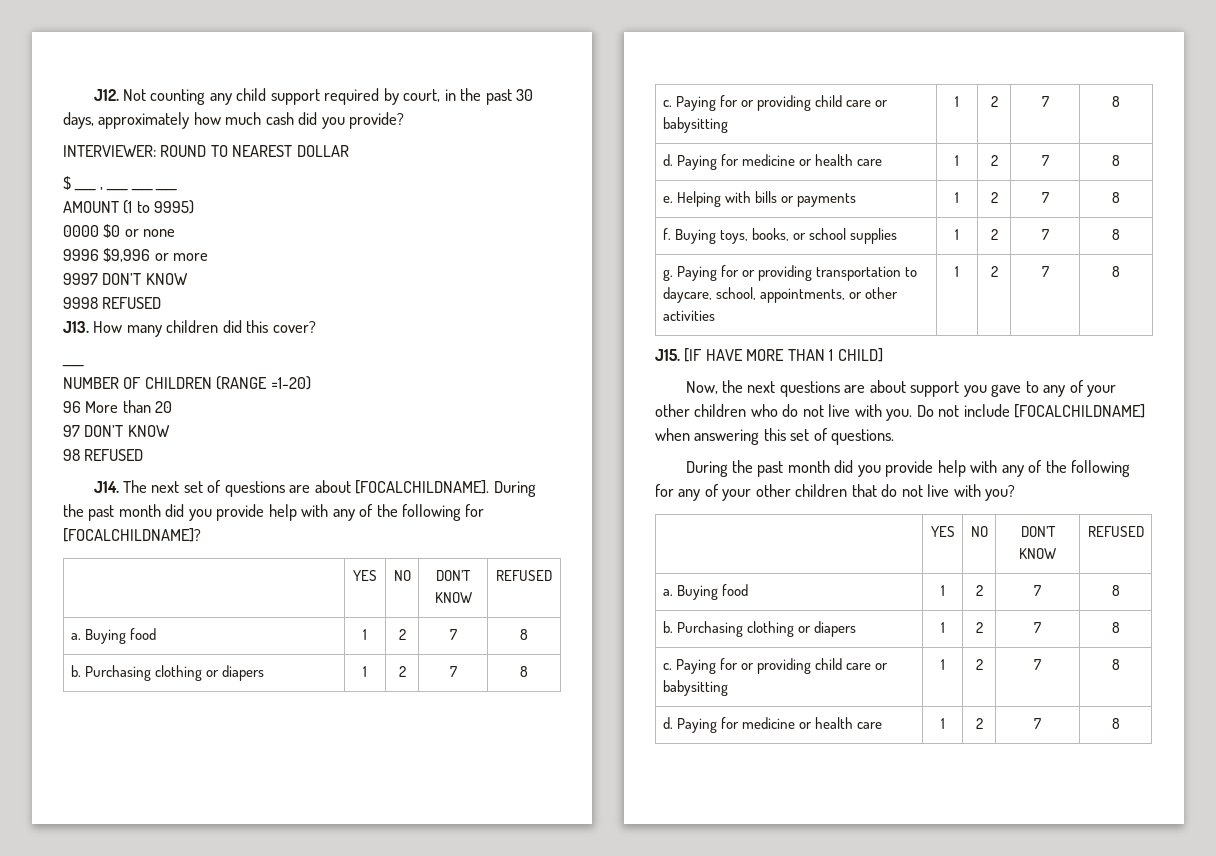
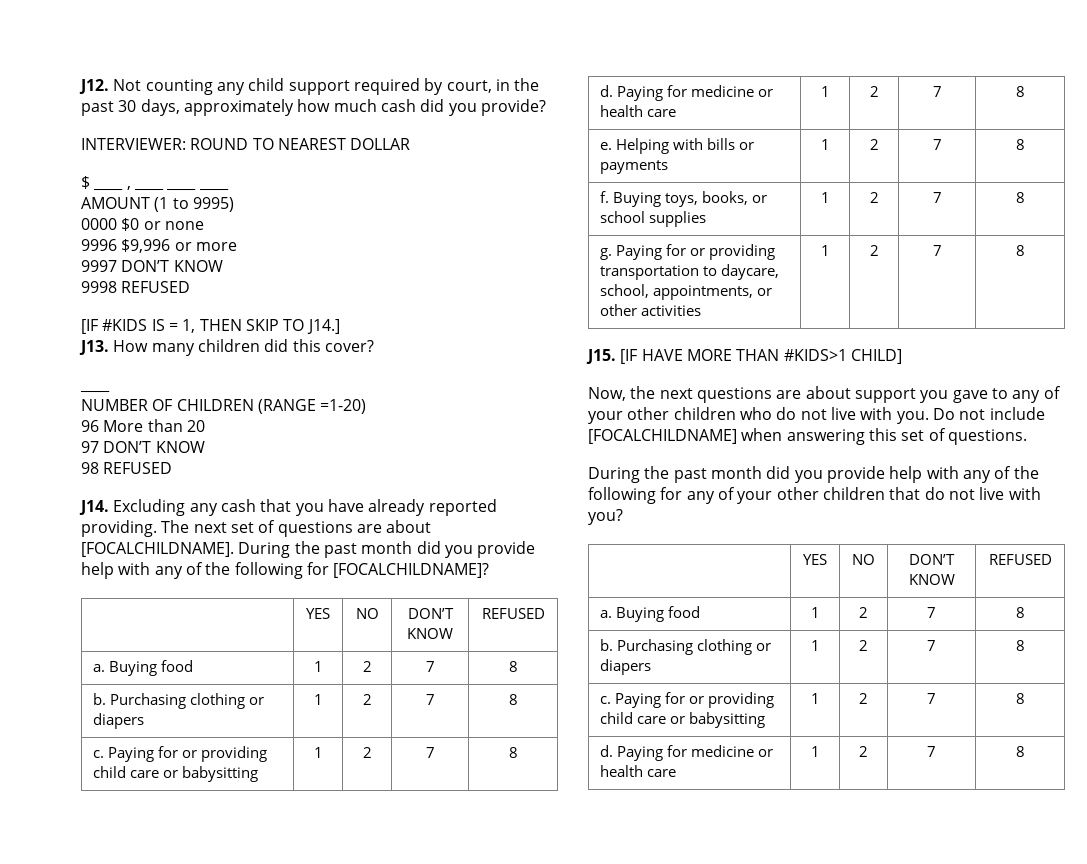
+ [IF #KIDS IS = 1, THEN SKIP TO J14.]
- J14. The next set of questions are about [FOCALCHILDNAME].
+ J14. Excluding any cash that you have already reported providing. The next set of questions are about [FOCALCHILDNAME].
- J15. [IF HAVE MORE THAN 1 CHILD]
+ J15. [IF HAVE MORE THAN #KIDS>1 CHILD]

